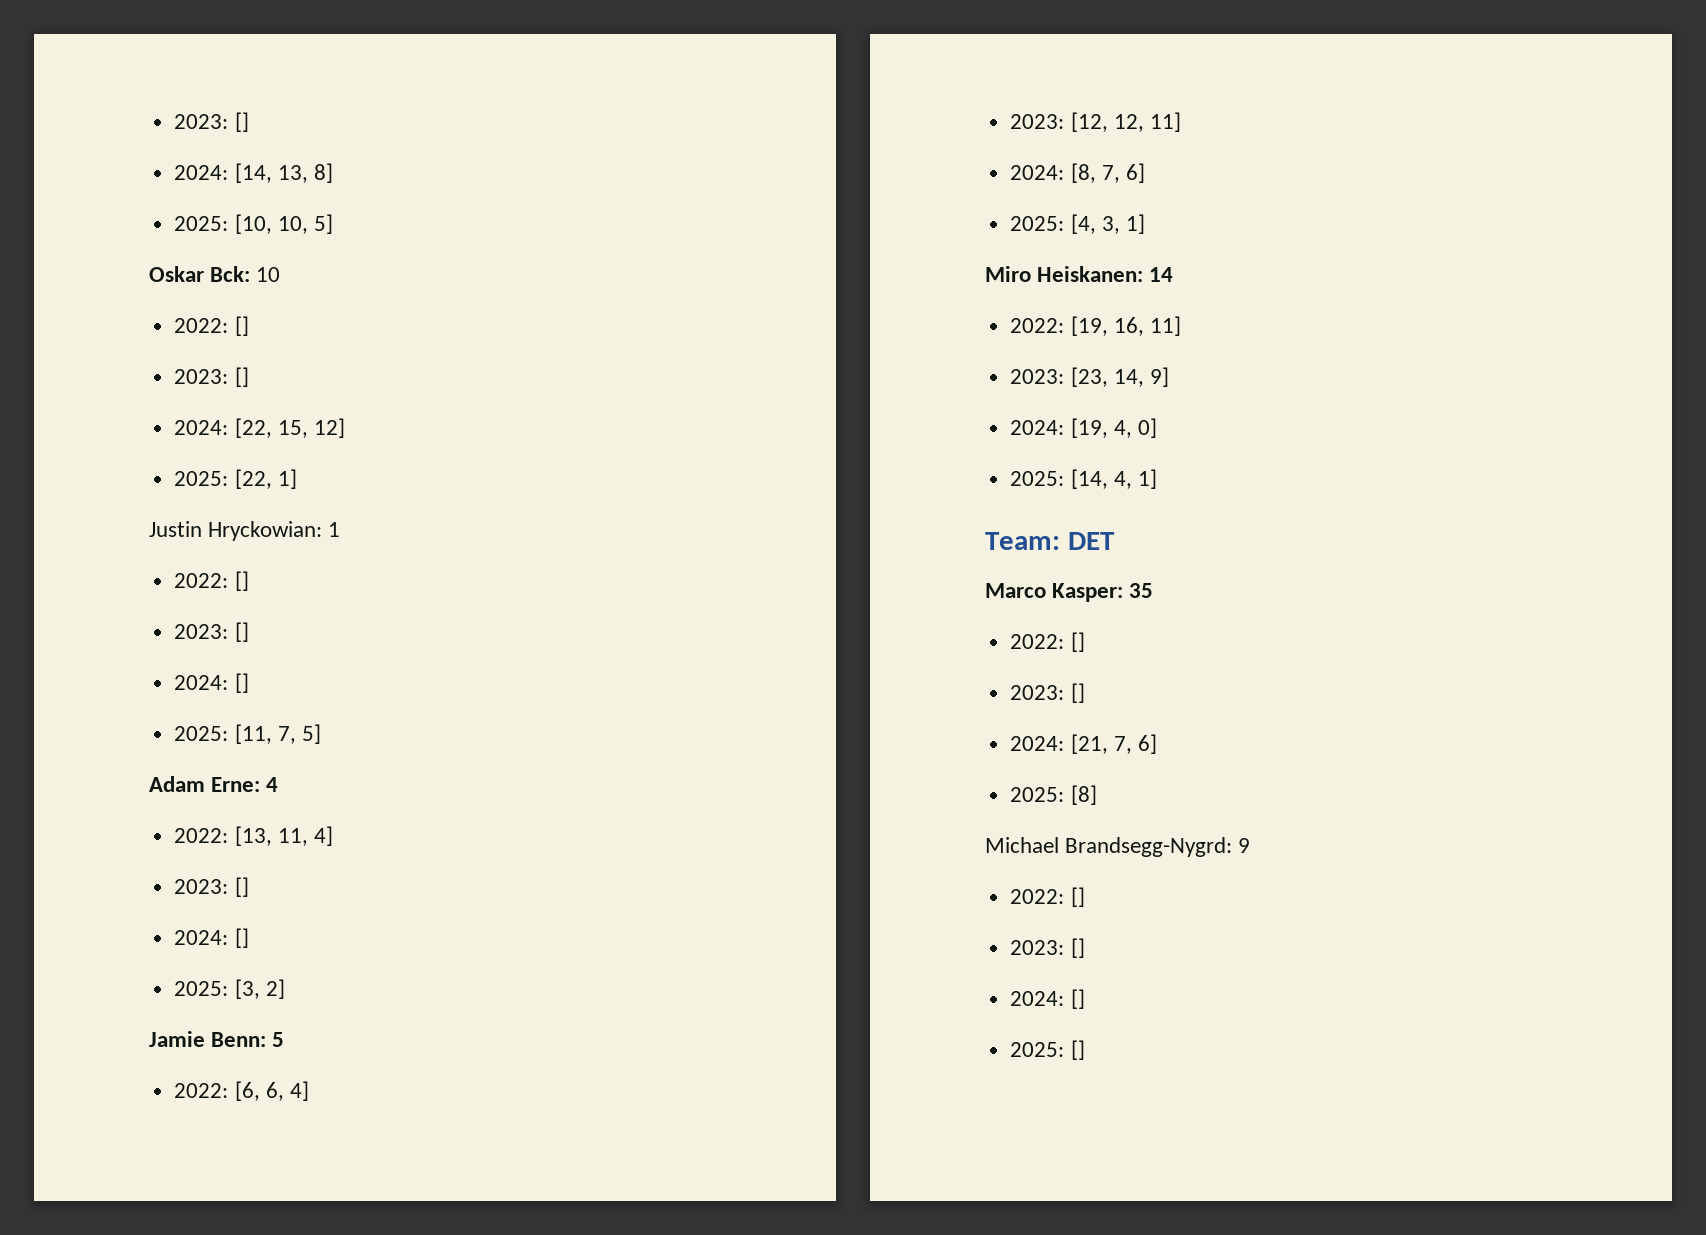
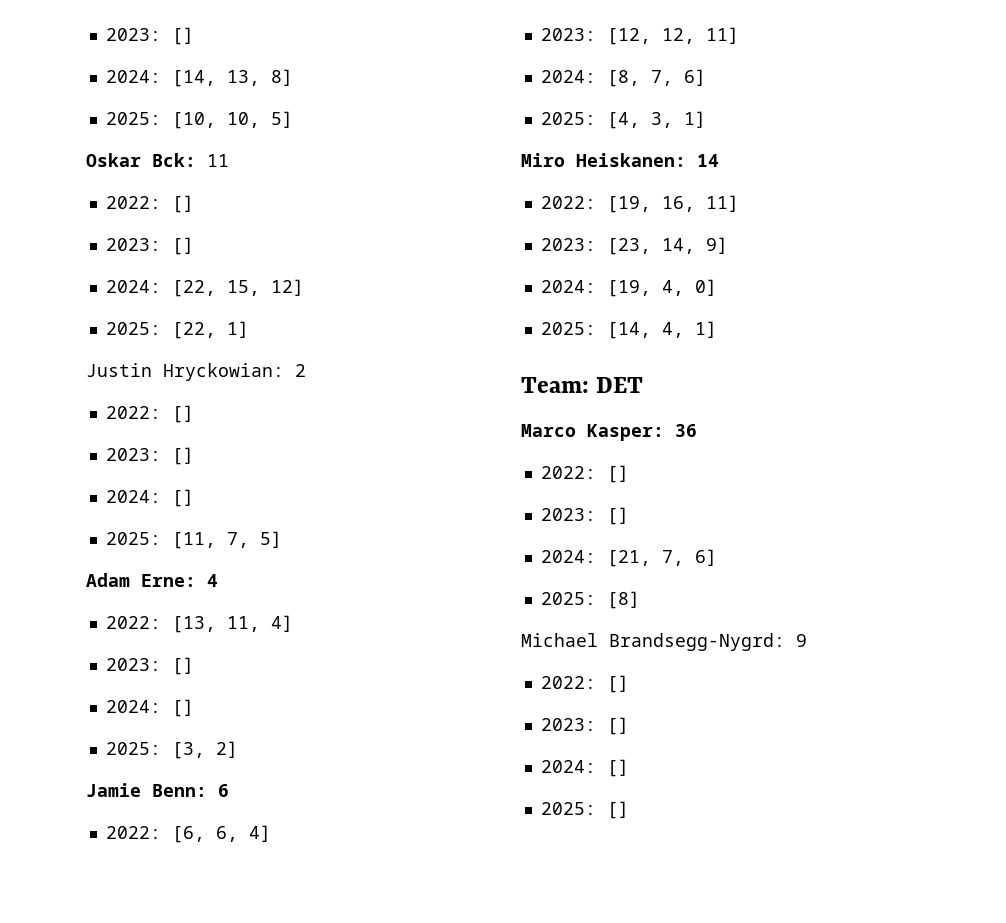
- Oskar Bck: 10
+ Oskar Bck: 11
- Justin Hryckowian: 1
+ Justin Hryckowian: 2
- Jamie Benn: 5
+ Jamie Benn: 6
- Marco Kasper: 35
+ Marco Kasper: 36

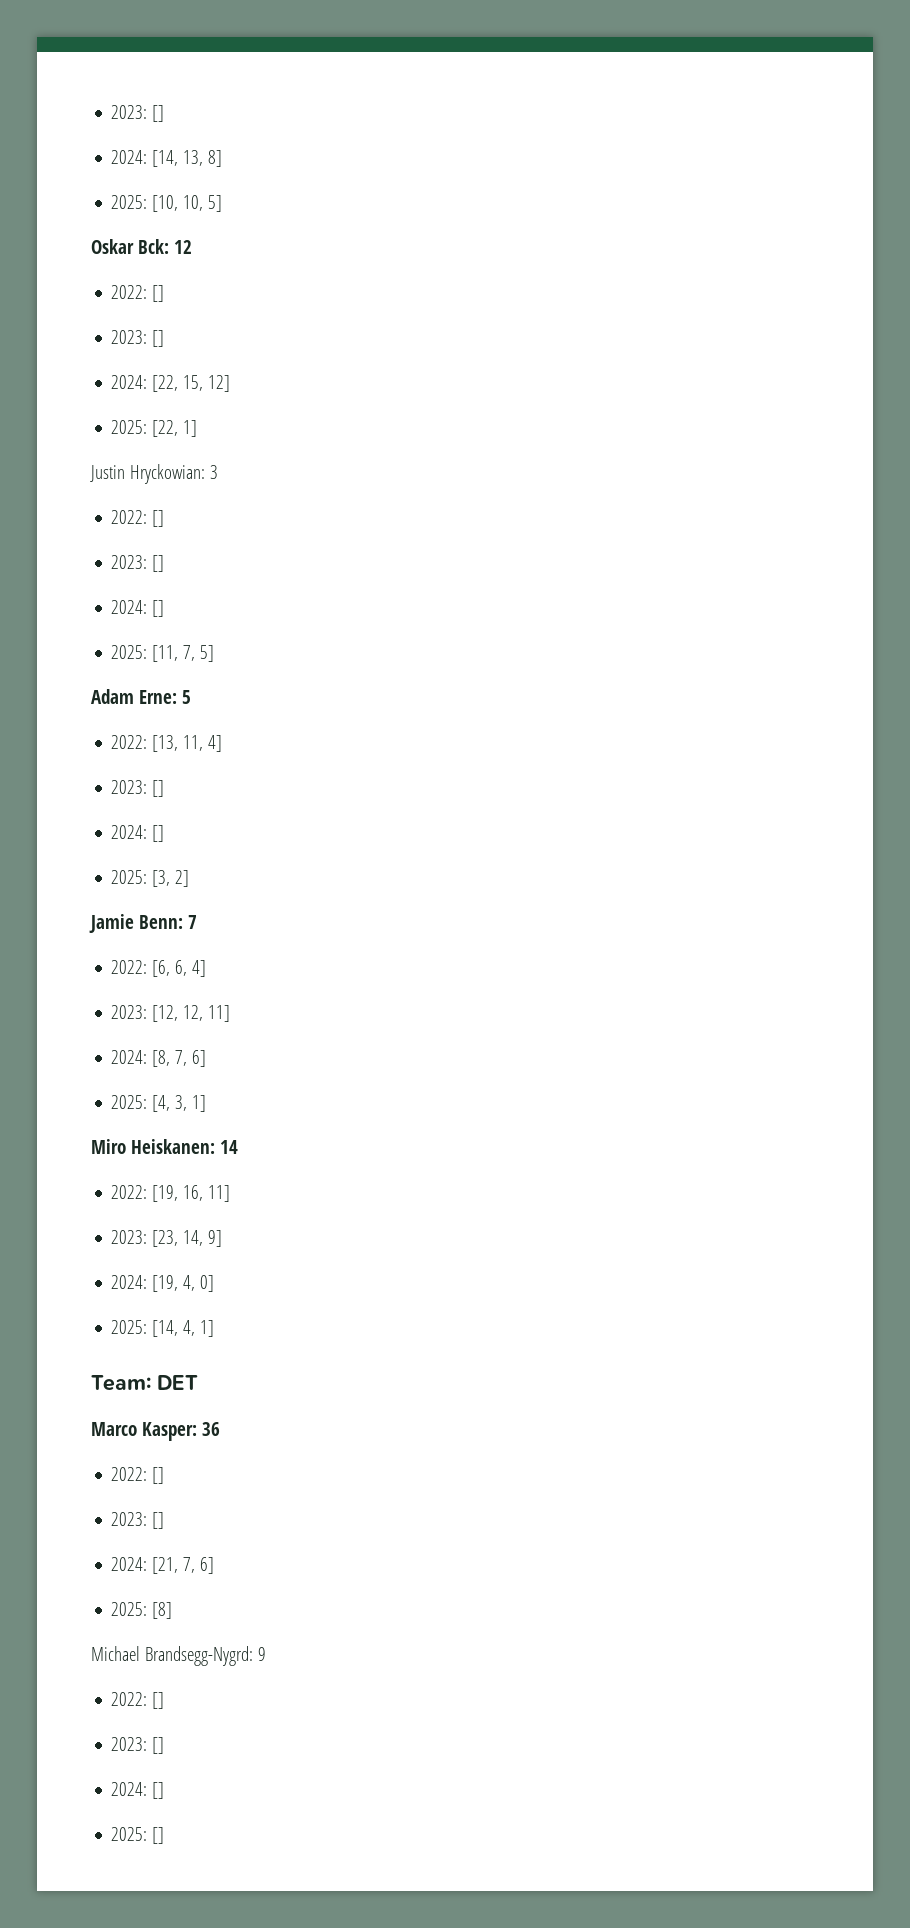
- Oskar Bck: 11
+ Oskar Bck: 12
- Justin Hryckowian: 2
+ Justin Hryckowian: 3
- Adam Erne: 4
+ Adam Erne: 5
- Jamie Benn: 6
+ Jamie Benn: 7

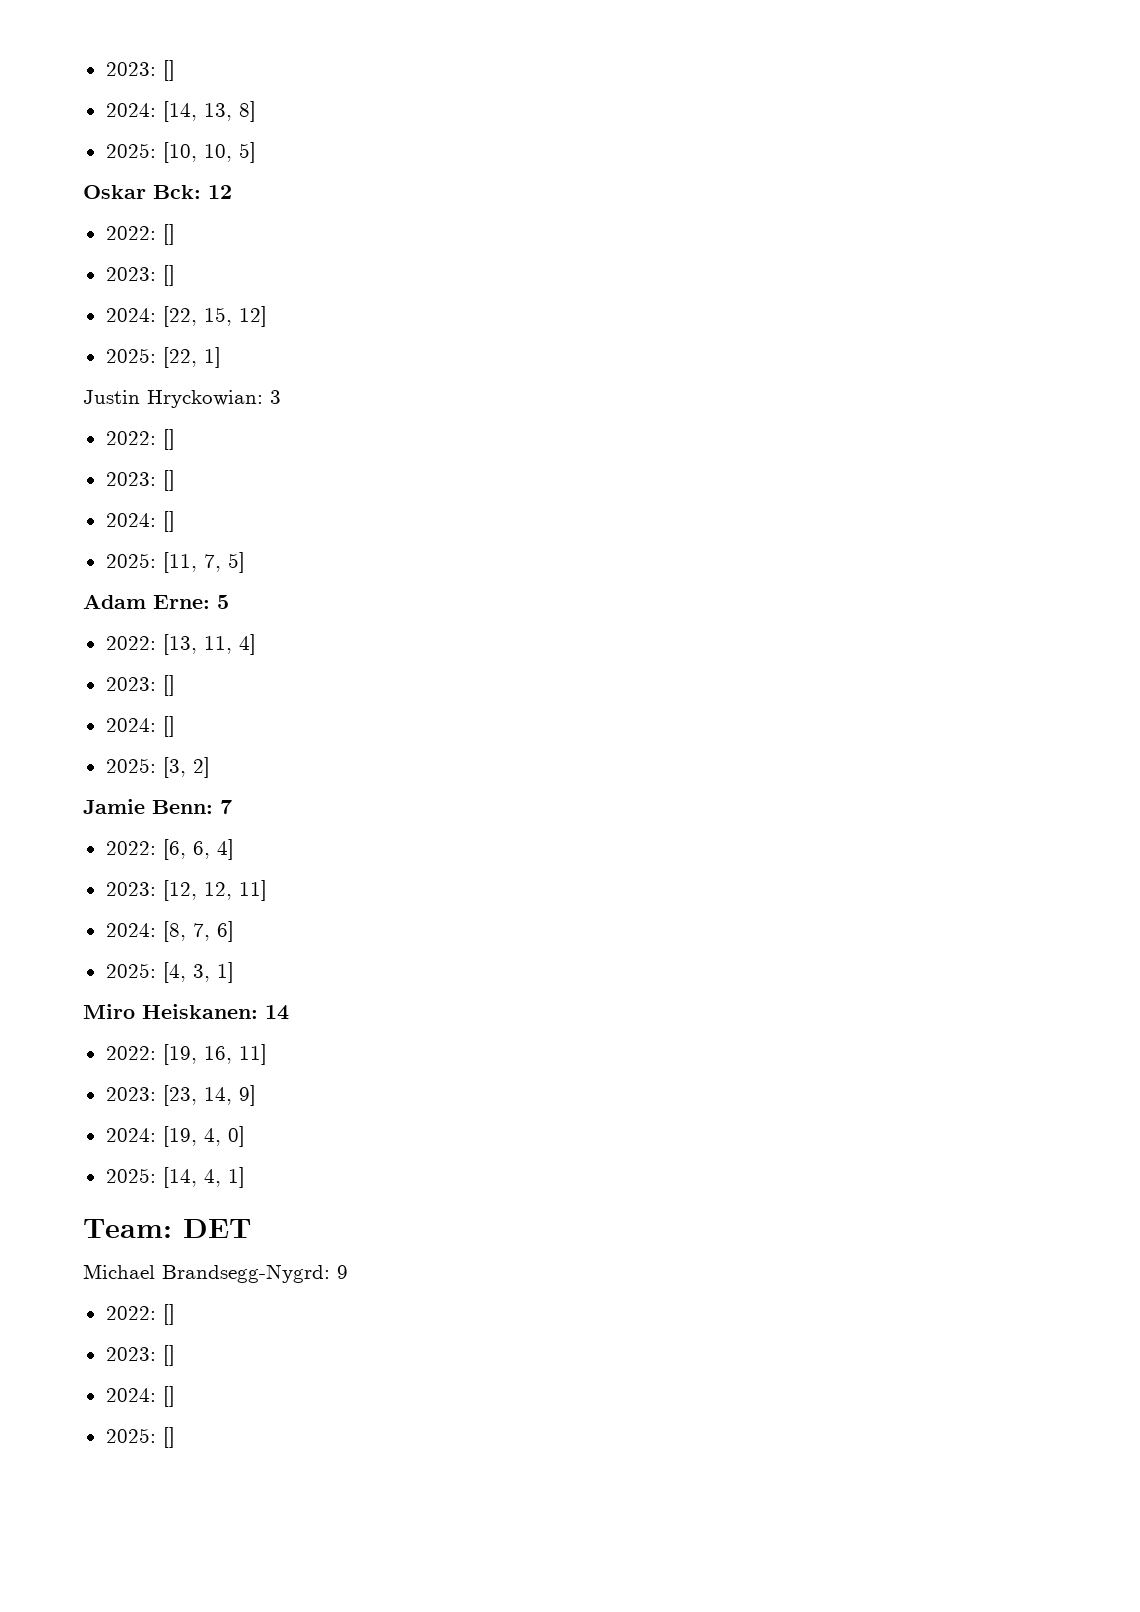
- Marco Kasper: 36
- 2022: []
- 2023: []
- 2024: [21, 7, 6]
- 2025: [8]

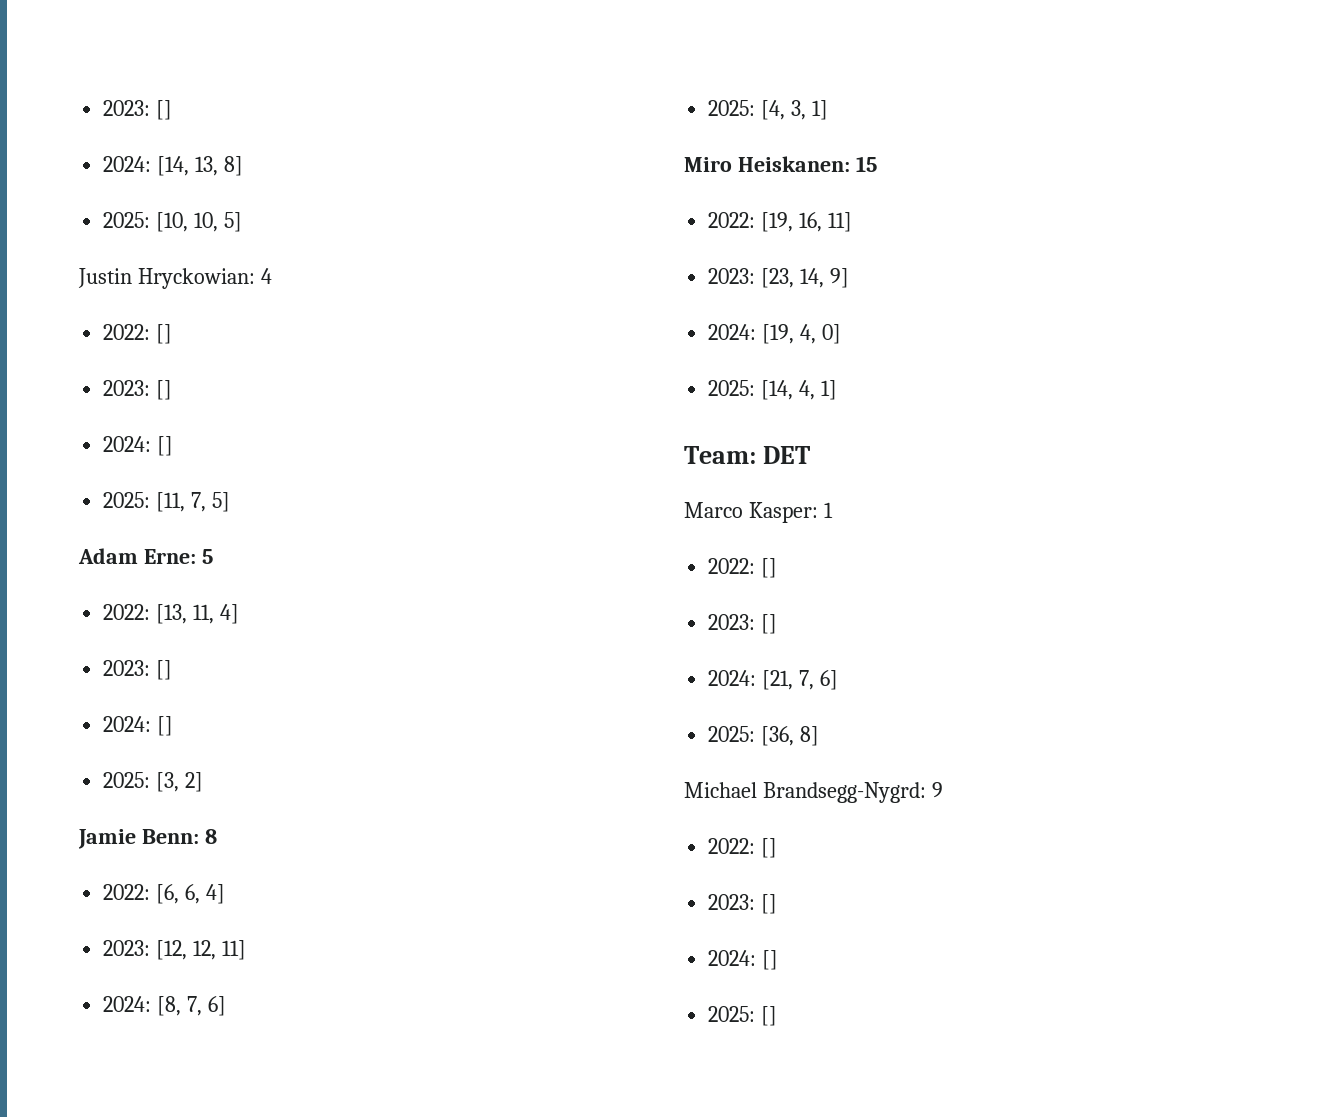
- Oskar Bck: 12
- 2022: []
- 2023: []
- 2024: [22, 15, 12]
- 2025: [22, 1]
- Justin Hryckowian: 3
+ Justin Hryckowian: 4
- Jamie Benn: 7
+ Jamie Benn: 8
- Miro Heiskanen: 14
+ Miro Heiskanen: 15
+ Marco Kasper: 1
+ 2022: []
+ 2023: []
+ 2024: [21, 7, 6]
+ 2025: [36, 8]

